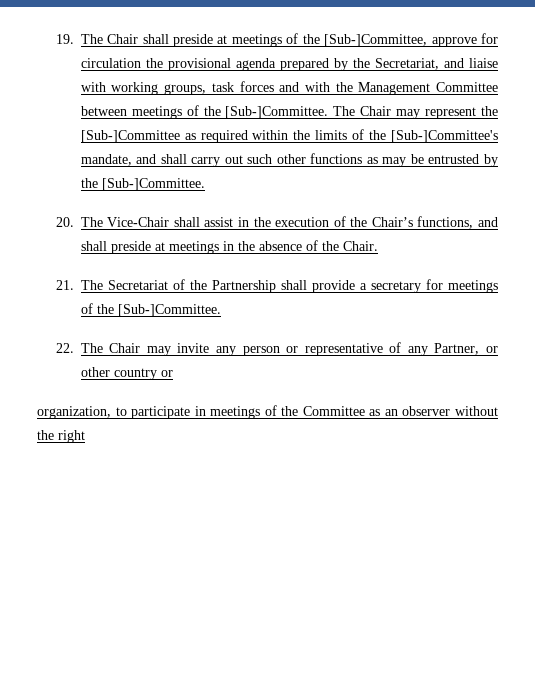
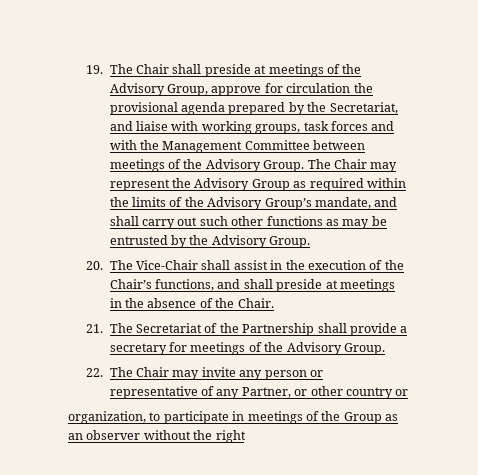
- 19. The Chair shall preside at meetings of the [Sub-]Committee, approve for circulation the provisional agenda prepared by the Secretariat, and liaise with working groups, task forces and with the Management Committee between meetings of the [Sub-]Committee.
+ 19. The Chair shall preside at meetings of the Advisory Group, approve for circulation the provisional agenda prepared by the Secretariat, and liaise with working groups, task forces and with the Management Committee between meetings of the Advisory Group.
- The Chair may represent the [Sub-]Committee as required within the limits of the [Sub-]Committee's mandate, and shall carry out such other functions as may be entrusted by the [Sub-]Committee.
+ The Chair may represent the Advisory Group as required within the limits of the Advisory Group’s mandate, and shall carry out such other functions as may be entrusted by the Advisory Group.
- 21. The Secretariat of the Partnership shall provide a secretary for meetings of the [Sub-]Committee.
+ 21. The Secretariat of the Partnership shall provide a secretary for meetings of the Advisory Group.
- organization, to participate in meetings of the Committee as an observer without the right
+ organization, to participate in meetings of the Group as an observer without the right

